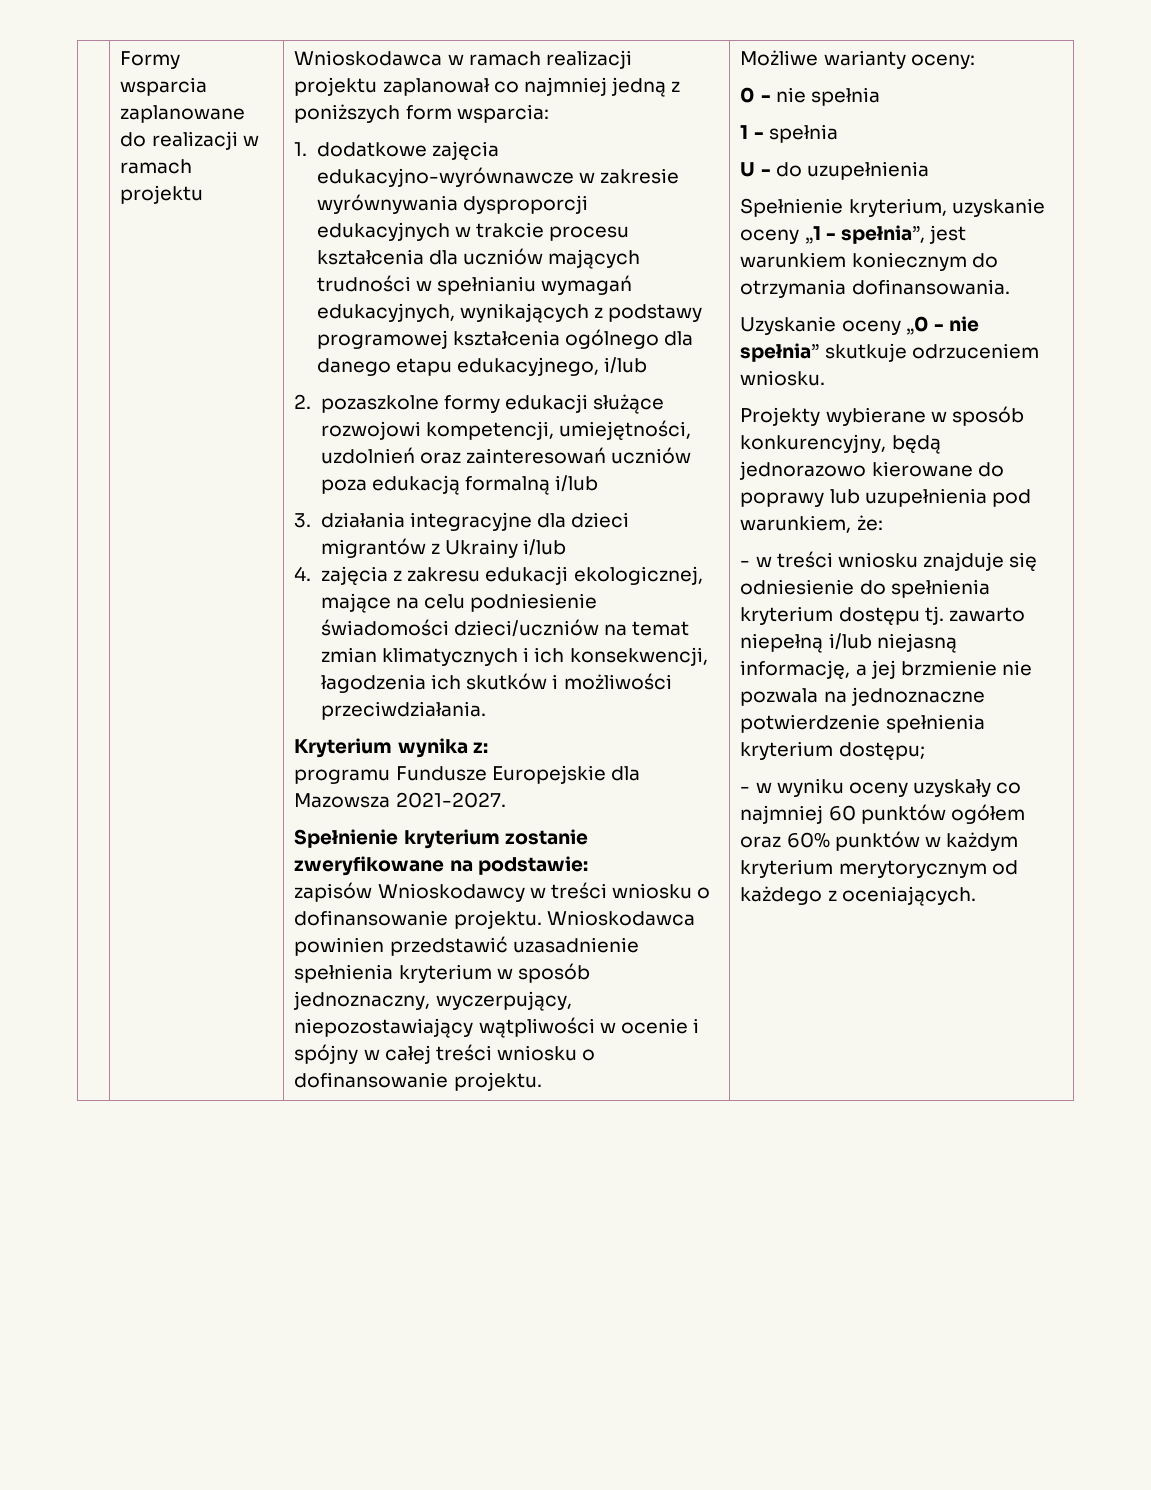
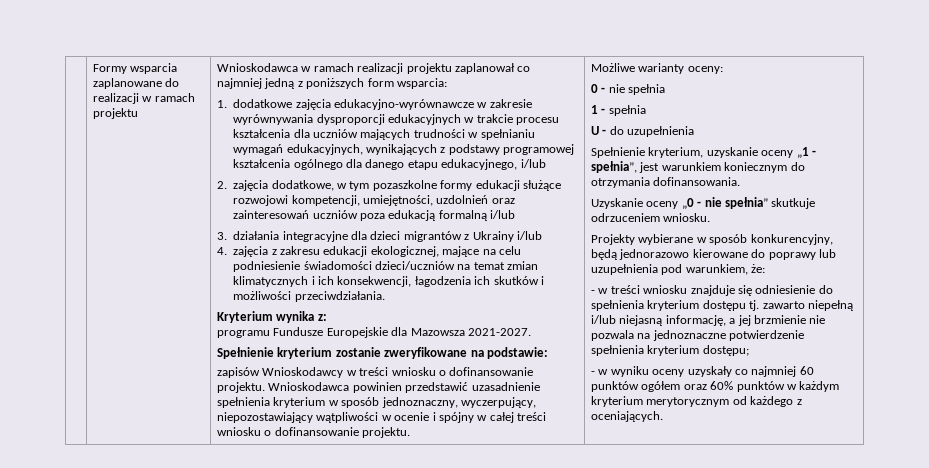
- 2. pozaszkolne formy edukacji służące rozwojowi kompetencji, umiejętności, uzdolnień oraz zainteresowań uczniów poza edukacją formalną i/lub
+ 2. zajęcia dodatkowe, w tym pozaszkolne formy edukacji służące rozwojowi kompetencji, umiejętności, uzdolnień oraz zainteresowań uczniów poza edukacją formalną i/lub

